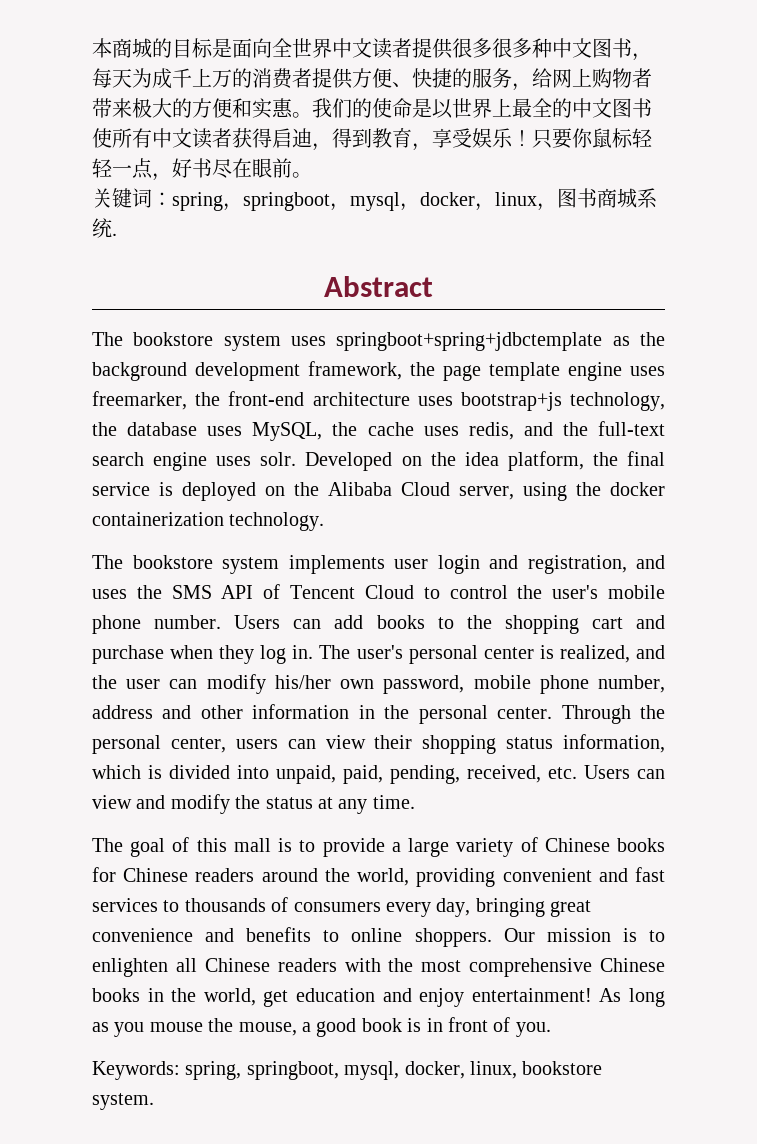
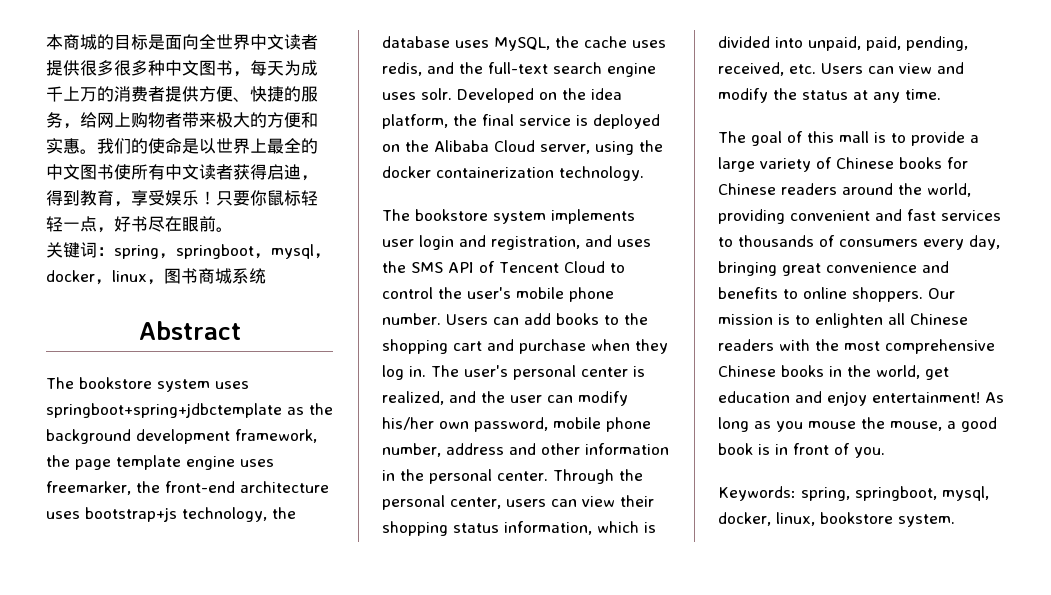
- 关键词：spring，springboot，mysql，docker，linux，图书商城系统.
+ 关键词：spring，springboot，mysql，docker，linux，图书商城系统

